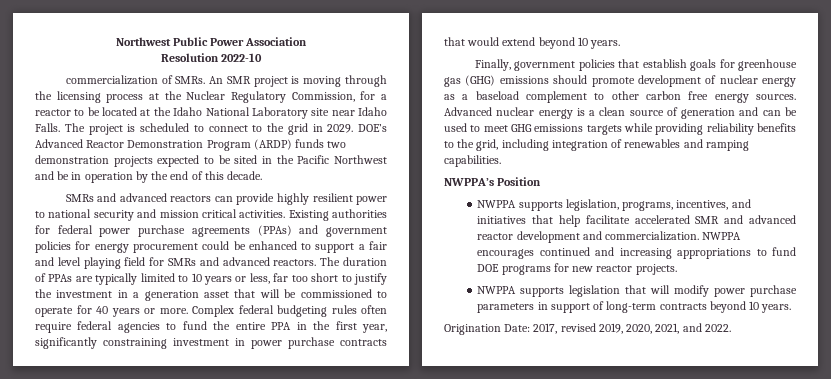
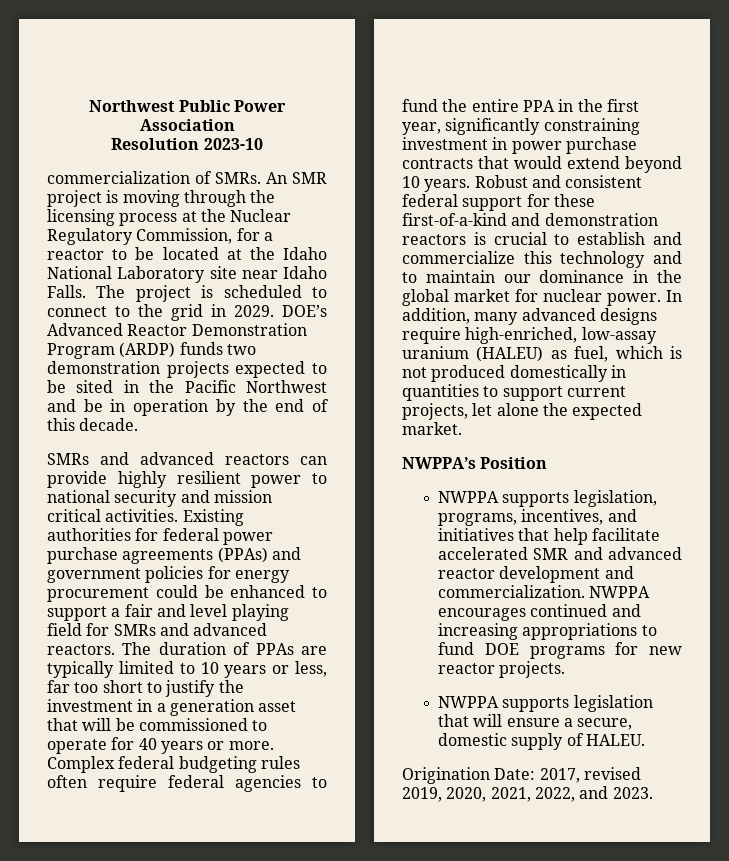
- Resolution 2022-10
+ Resolution 2023-10
- Complex federal budgeting rules often require federal agencies to fund the entire PPA in the first year, significantly constraining investment in power purchase contracts that would extend beyond 10 years.
- Finally, government policies that establish goals for greenhouse gas (GHG) emissions should promote development of nuclear energy as a baseload complement to other carbon free energy sources. Advanced nuclear energy is a clean source of generation and can be used to meet GHG emissions targets while providing reliability benefits to the grid, including integration of renewables and ramping capabilities.
+ Complex federal budgeting rules often require federal agencies to fund the entire PPA in the first year, significantly constraining investment in power purchase contracts that would extend beyond 10 years. Robust and consistent federal support for these first-of-a-kind and demonstration reactors is crucial to establish and commercialize this technology and to maintain our dominance in the global market for nuclear power. In addition, many advanced designs require high-enriched, low-assay uranium (HALEU) as fuel, which is not produced domestically in quantities to support current projects, let alone the expected market.
- NWPPA supports legislation that will modify power purchase parameters in support of long-term contracts beyond 10 years.
+ NWPPA supports legislation that will ensure a secure, domestic supply of HALEU.
- Origination Date: 2017, revised 2019, 2020, 2021, and 2022.
+ Origination Date: 2017, revised 2019, 2020, 2021, 2022, and 2023.

